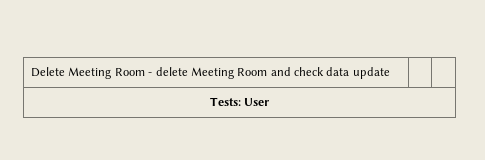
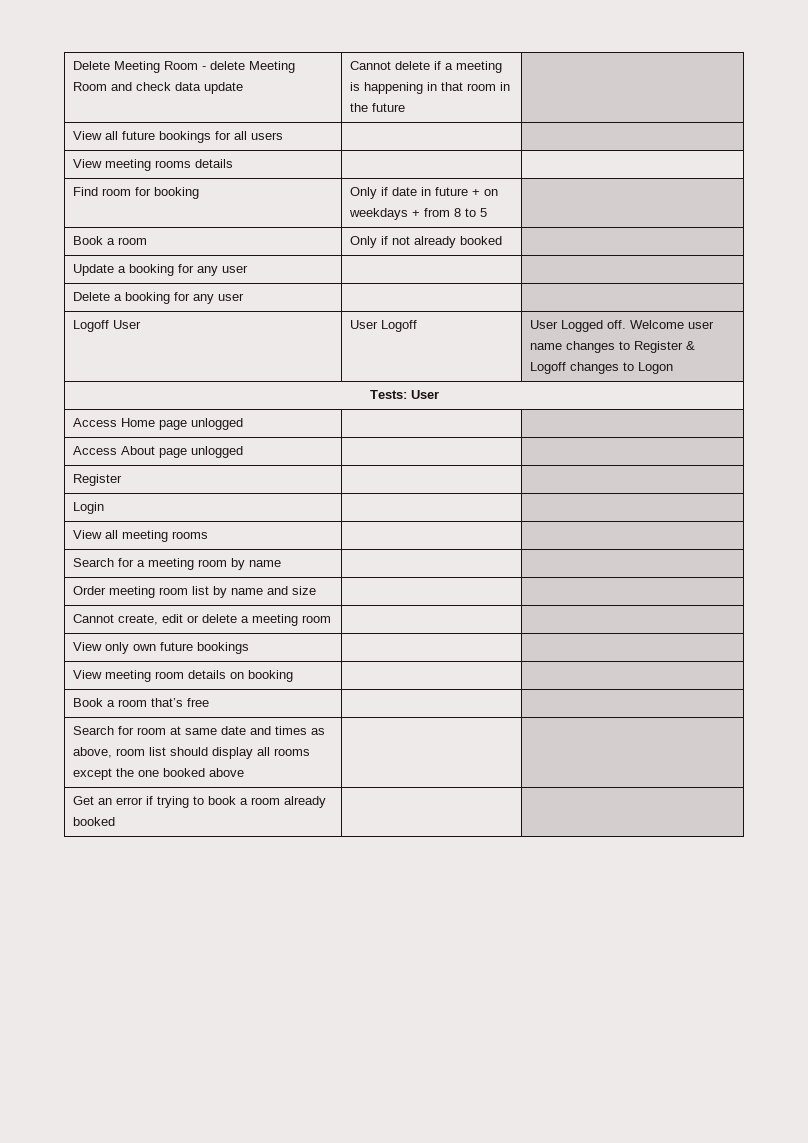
- Delete Meeting Room - delete Meeting Room and check data update | |
+ Delete Meeting Room - delete Meeting Room and check data update | Cannot delete if a meeting is happening in that room in the future |
+ View all future bookings for all users | |
+ View meeting rooms details | |
+ Find room for booking | Only if date in future + on weekdays + from 8 to 5 |
+ Book a room | Only if not already booked |
+ Update a booking for any user | |
+ Delete a booking for any user | |
+ Logoff User | User Logoff | User Logged off. Welcome user name changes to Register & Logoff changes to Logon
  Tests: User
+ Access Home page unlogged | |
+ Access About page unlogged | |
+ Register | |
+ Login | |
+ View all meeting rooms | |
+ Search for a meeting room by name | |
+ Order meeting room list by name and size | |
+ Cannot create, edit or delete a meeting room | |
+ View only own future bookings | |
+ View meeting room details on booking | |
+ Book a room that’s free | |
+ Search for room at same date and times as above, room list should display all rooms except the one booked above | |
+ Get an error if trying to book a room already booked | |

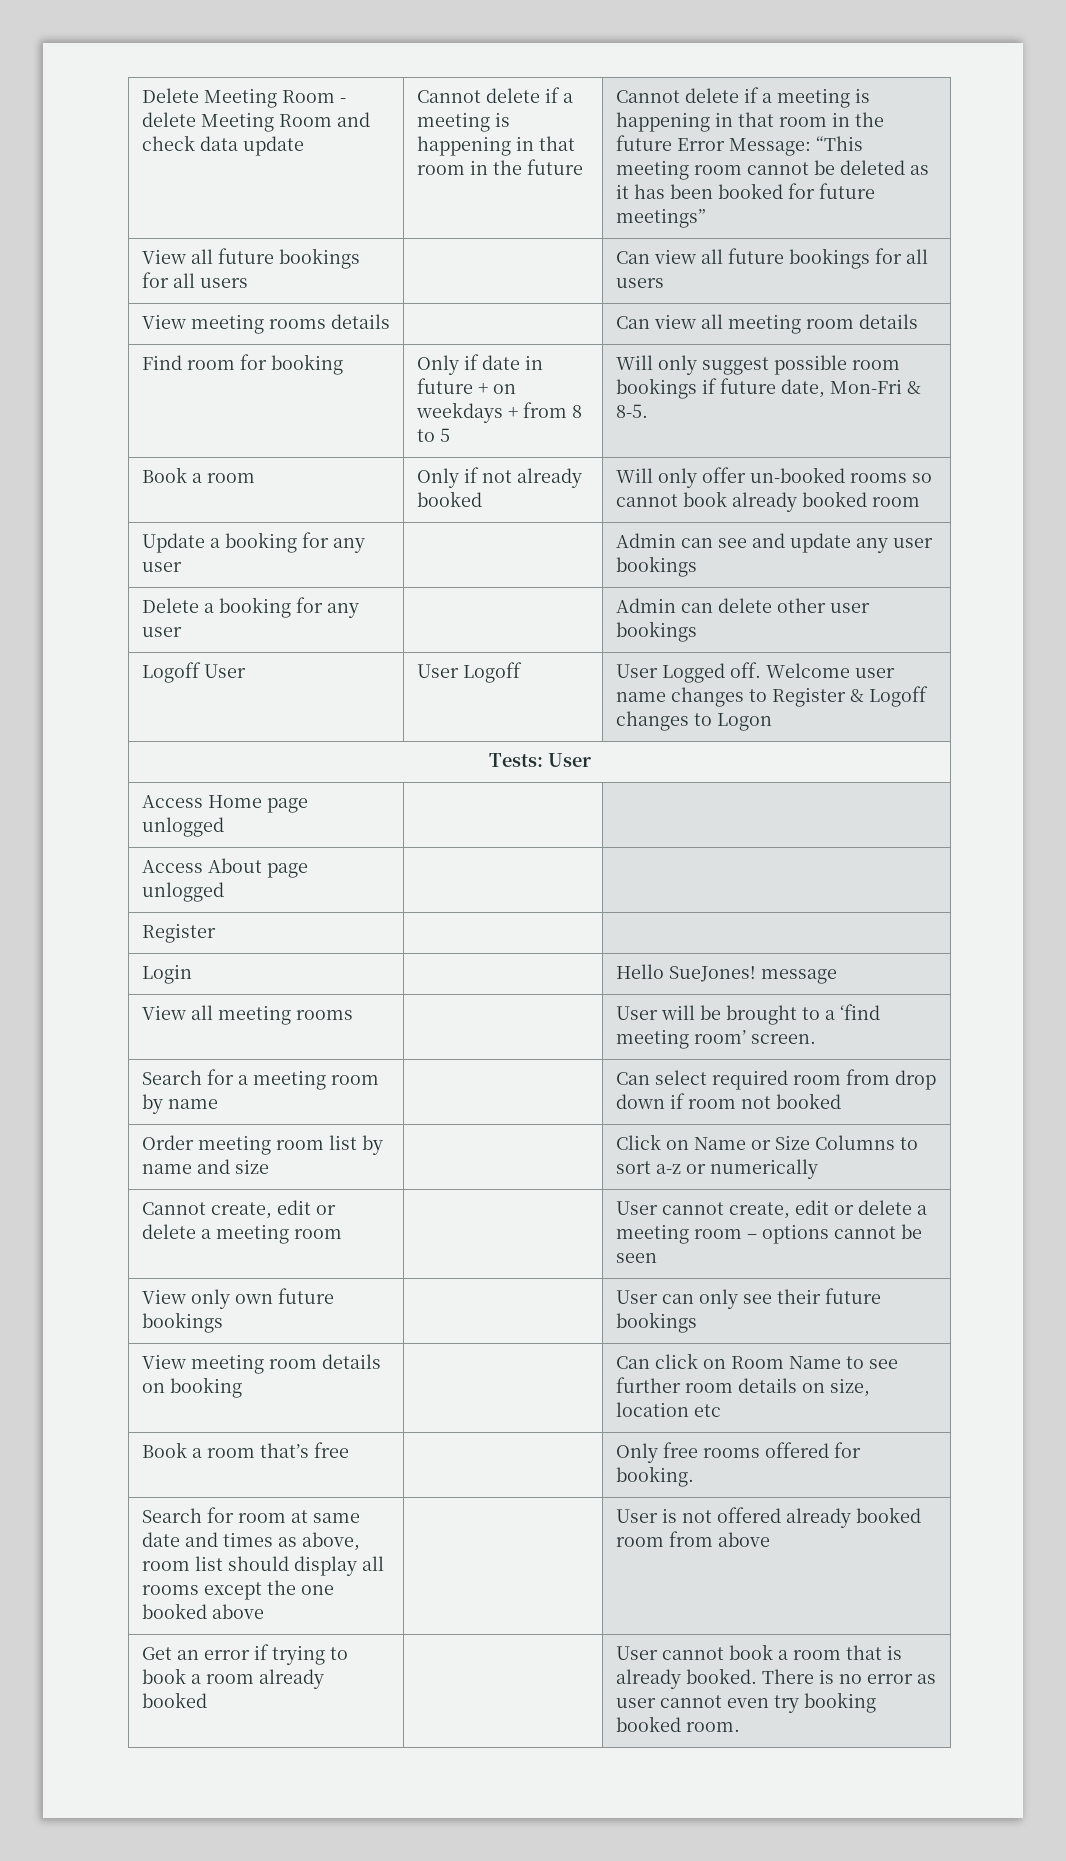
+ Cannot delete if a meeting is happening in that room in the future Error Message: “This meeting room cannot be deleted as it has been booked for future meetings”
- View all future bookings for all users | |
- View meeting rooms details | |
+ View all future bookings for all users | | Can view all future bookings for all users
+ View meeting rooms details | | Can view all meeting room details
- Find room for booking | Only if date in future + on weekdays + from 8 to 5 |
+ Find room for booking | Only if date in future + on weekdays + from 8 to 5 | Will only suggest possible room bookings if future date, Mon-Fri & 8-5.
- Book a room | Only if not already booked |
+ Book a room | Only if not already booked | Will only offer un-booked rooms so cannot book already booked room
- Update a booking for any user | |
+ Update a booking for any user | | Admin can see and update any user bookings
- Delete a booking for any user | |
+ Delete a booking for any user | | Admin can delete other user bookings
- Login | |
+ Login | | Hello SueJones! message
- View all meeting rooms | |
+ View all meeting rooms | | User will be brought to a ‘find meeting room’ screen.
- Search for a meeting room by name | |
+ Search for a meeting room by name | | Can select required room from drop down if room not booked
- Order meeting room list by name and size | |
+ Order meeting room list by name and size | | Click on Name or Size Columns to sort a-z or numerically
- Cannot create, edit or delete a meeting room | |
+ Cannot create, edit or delete a meeting room | | User cannot create, edit or delete a meeting room – options cannot be seen
- View only own future bookings | |
+ View only own future bookings | | User can only see their future bookings
- View meeting room details on booking | |
+ View meeting room details on booking | | Can click on Room Name to see further room details on size, location etc
- Book a room that’s free | |
+ Book a room that’s free | | Only free rooms offered for booking.
- Search for room at same date and times as above, room list should display all rooms except the one booked above | |
+ Search for room at same date and times as above, room list should display all rooms except the one booked above | | User is not offered already booked room from above
- Get an error if trying to book a room already booked | |
+ Get an error if trying to book a room already booked | | User cannot book a room that is already booked. There is no error as user cannot even try booking booked room.

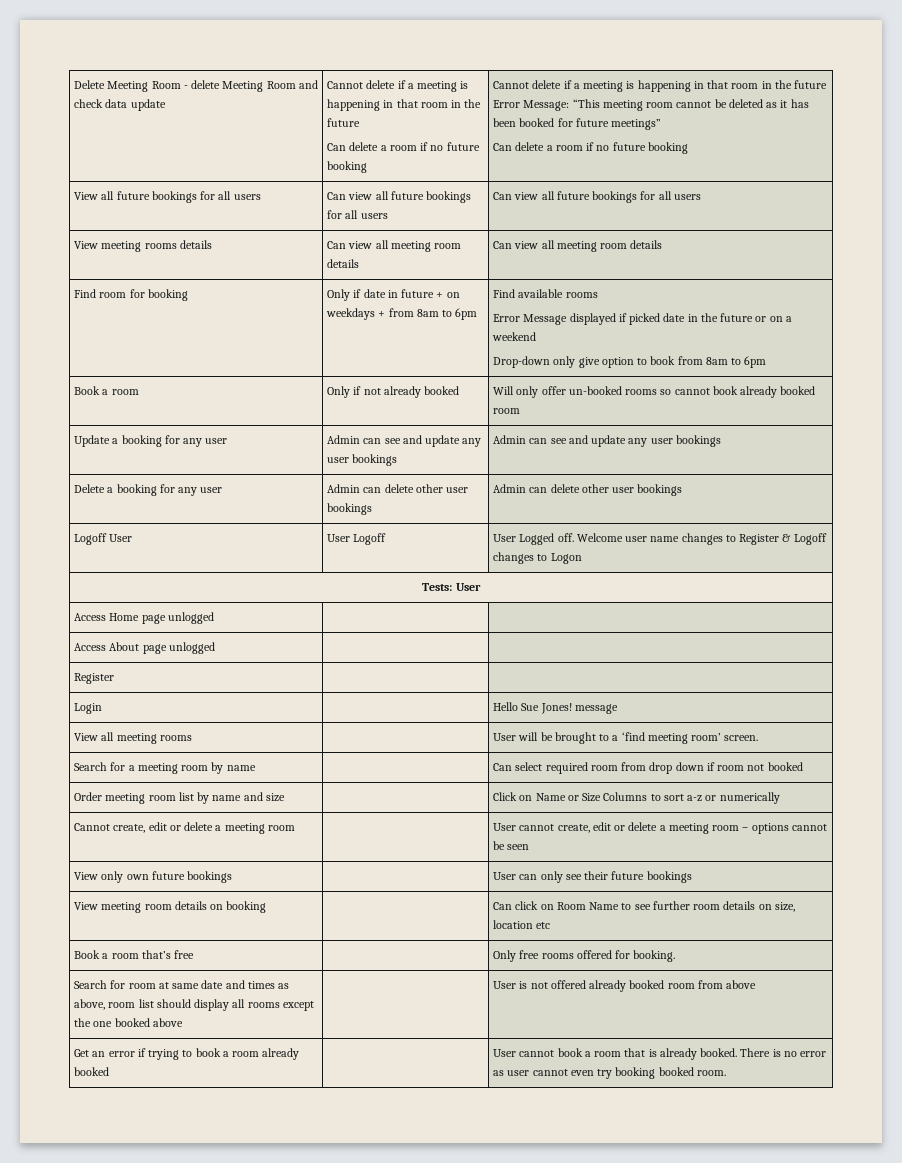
  Delete Meeting Room - delete Meeting Room and check data update | Cannot delete if a meeting is happening in that room in the future
+ Can delete a room if no future booking
  Cannot delete if a meeting is happening in that room in the future Error Message: “This meeting room cannot be deleted as it has been booked for future meetings”
+ Can delete a room if no future booking
- View all future bookings for all users | | Can view all future bookings for all users
+ View all future bookings for all users | Can view all future bookings for all users | Can view all future bookings for all users
- View meeting rooms details | | Can view all meeting room details
+ View meeting rooms details | Can view all meeting room details | Can view all meeting room details
- Only if date in future + on weekdays + from 8 to 5 | Will only suggest possible room bookings if future date, Mon-Fri & 8-5.
+ Only if date in future + on weekdays + from 8am to 6pm | Find available rooms
+ Error Message displayed if picked date in the future or on a weekend
+ Drop-down only give option to book from 8am to 6pm
- Update a booking for any user | | Admin can see and update any user bookings
+ Update a booking for any user | Admin can see and update any user bookings | Admin can see and update any user bookings
- Delete a booking for any user | | Admin can delete other user bookings
+ Delete a booking for any user | Admin can delete other user bookings | Admin can delete other user bookings
- Login | | Hello SueJones! message
+ Login | | Hello Sue Jones! message

